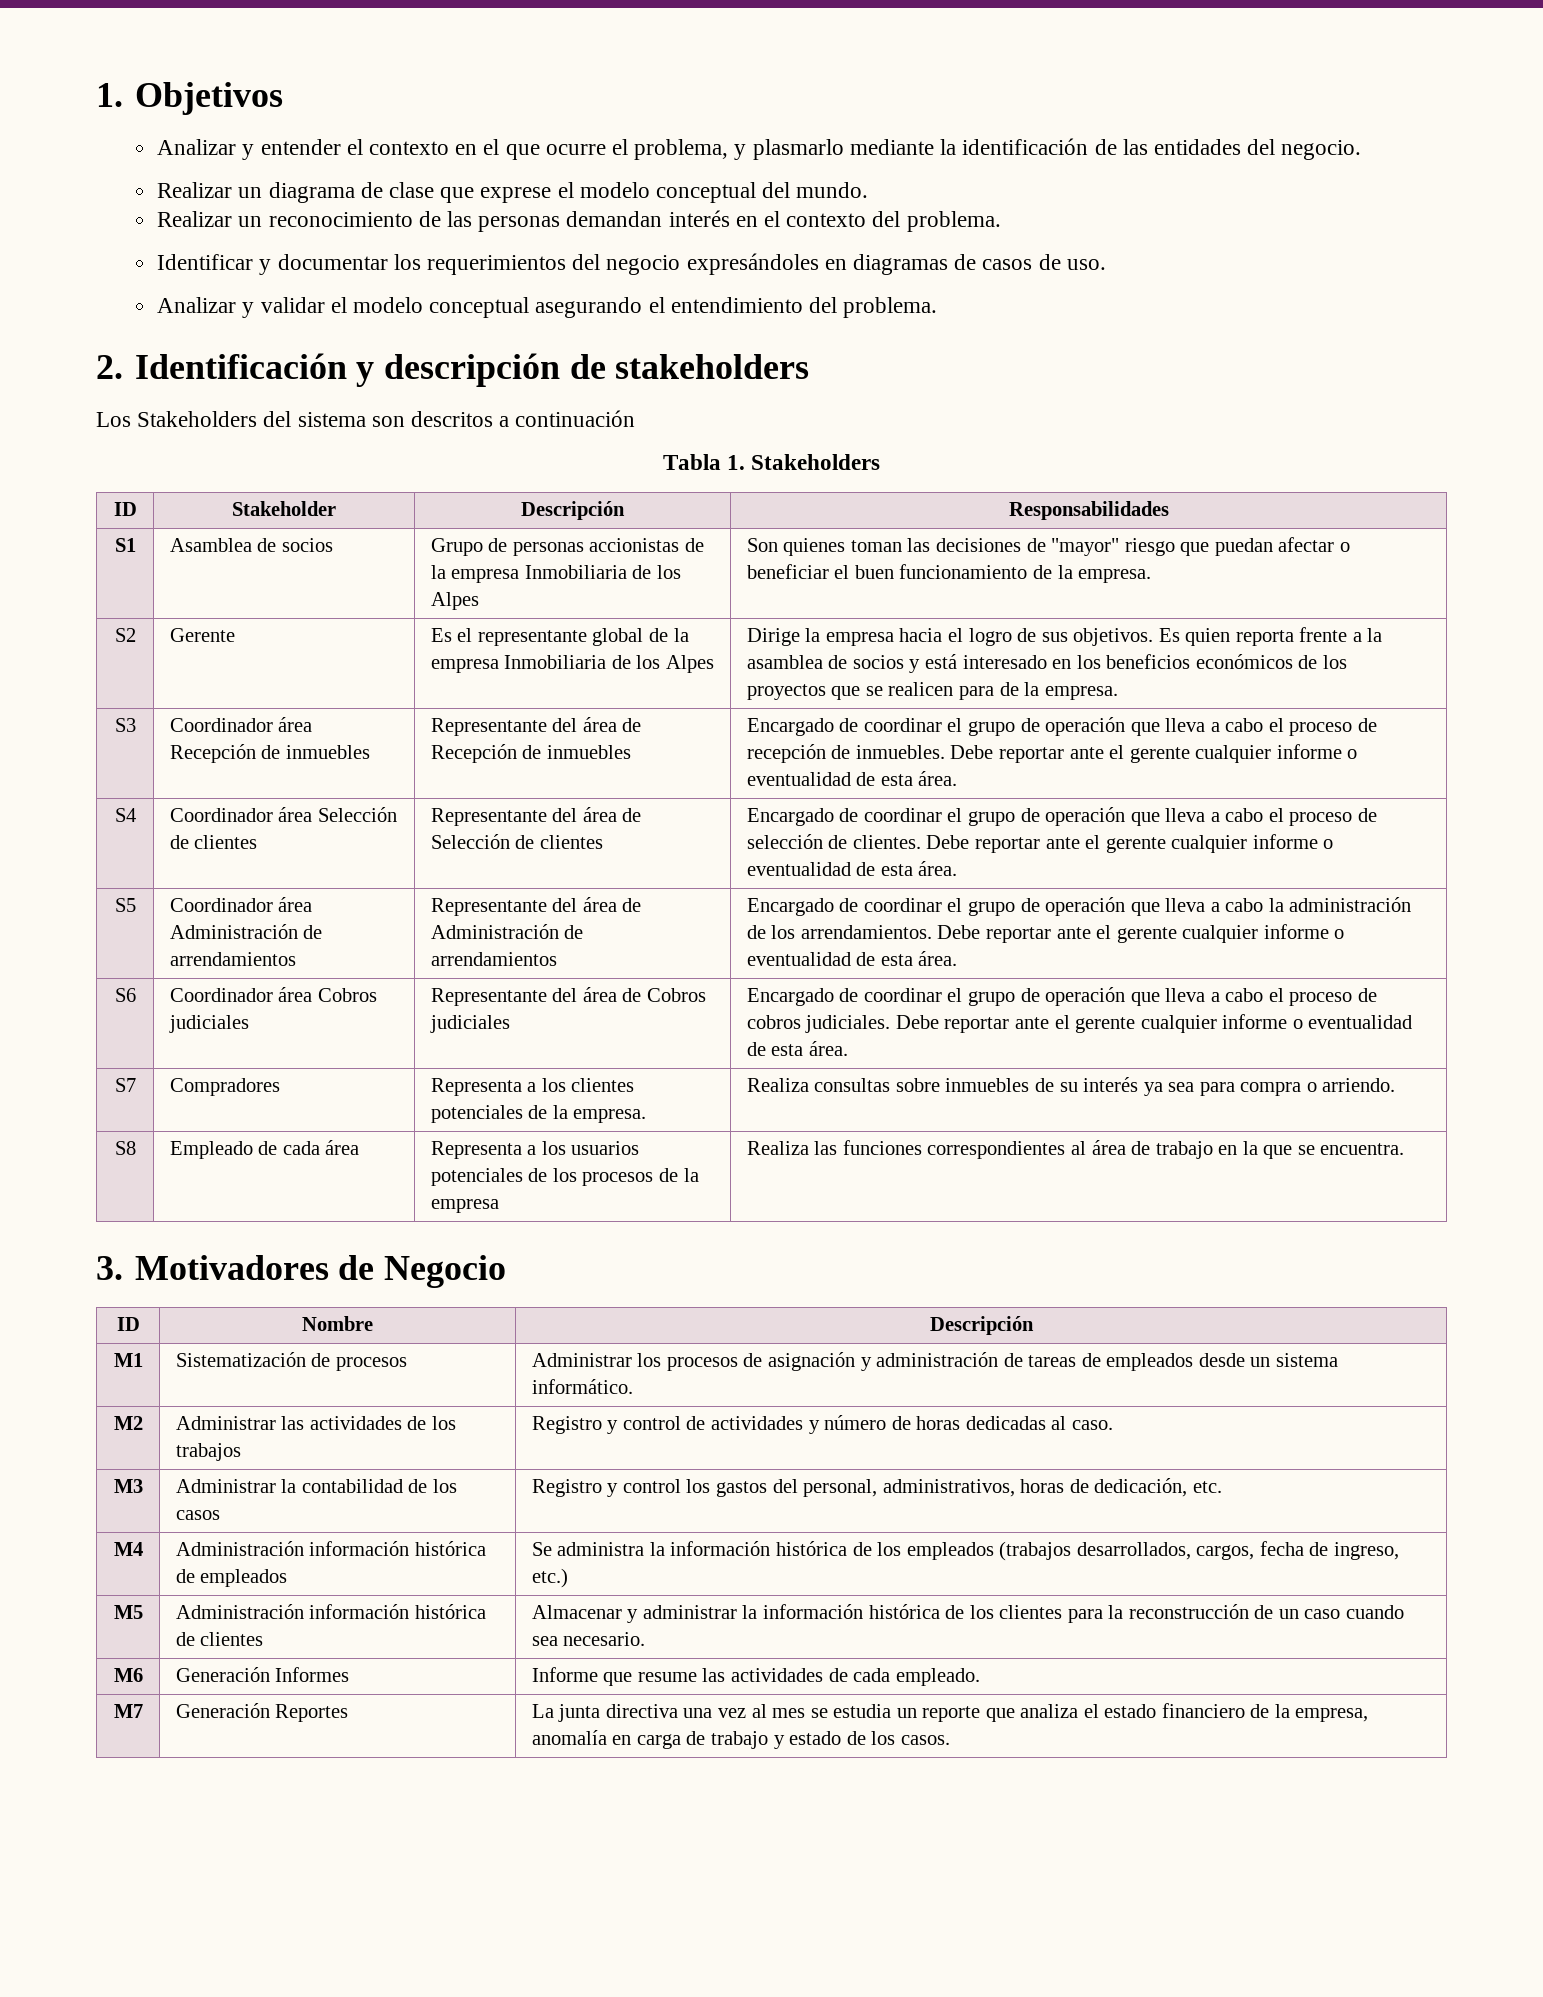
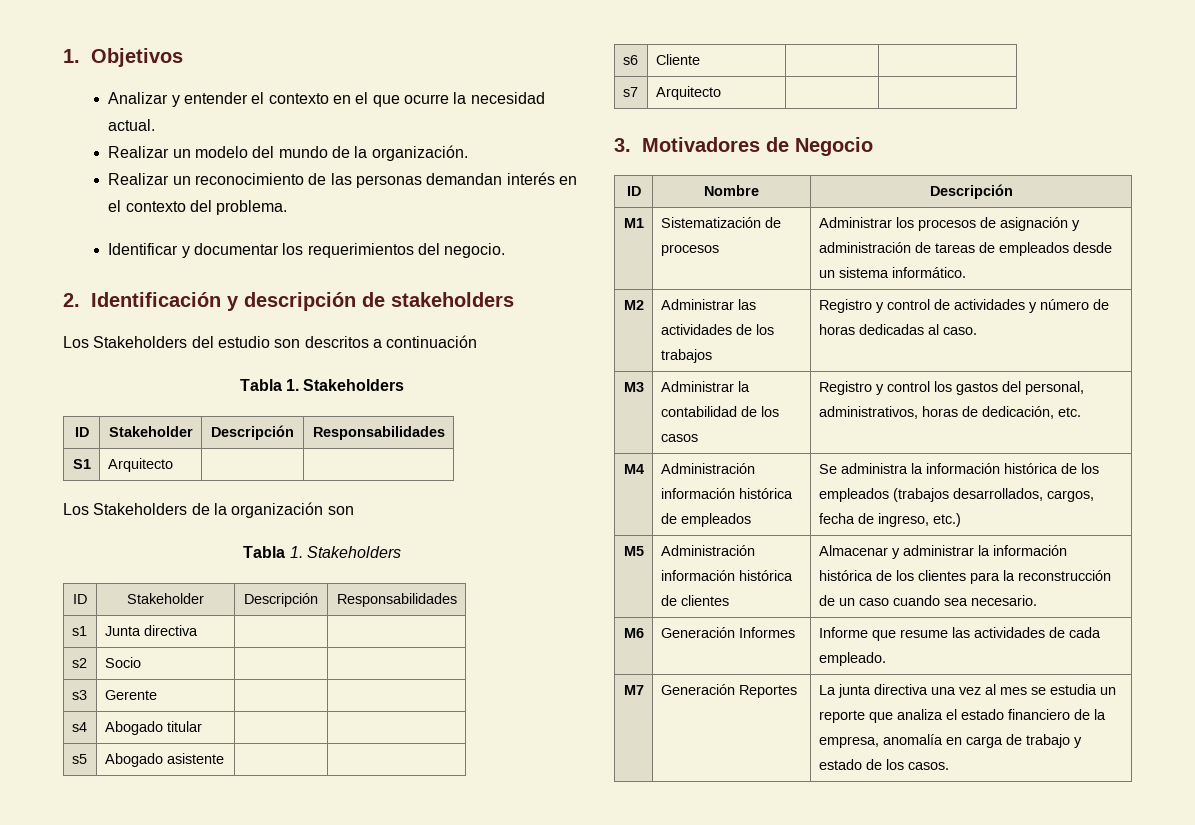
- Analizar y entender el contexto en el que ocurre el problema, y plasmarlo mediante la identificación de las entidades del negocio.
- Realizar un diagrama de clase que exprese el modelo conceptual del mundo.
+ Analizar y entender el contexto en el que ocurre la necesidad actual.
+ Realizar un modelo del mundo de la organización.
- Identificar y documentar los requerimientos del negocio expresándoles en diagramas de casos de uso.
- Analizar y validar el modelo conceptual asegurando el entendimiento del problema.
+ Identificar y documentar los requerimientos del negocio.
- Los Stakeholders del sistema son descritos a continuación
+ Los Stakeholders del estudio son descritos a continuación
- S1 | Asamblea de socios | Grupo de personas accionistas de la empresa Inmobiliaria de los Alpes | Son quienes toman las decisiones de "mayor" riesgo que puedan afectar o beneficiar el buen funcionamiento de la empresa.
- S2 | Gerente | Es el representante global de la empresa Inmobiliaria de los Alpes | Dirige la empresa hacia el logro de sus objetivos. Es quien reporta frente a la asamblea de socios y está interesado en los beneficios económicos de los proyectos que se realicen para de la empresa.
- S3 | Coordinador área Recepción de inmuebles | Representante del área de Recepción de inmuebles | Encargado de coordinar el grupo de operación que lleva a cabo el proceso de recepción de inmuebles. Debe reportar ante el gerente cualquier informe o eventualidad de esta área.
- S4 | Coordinador área Selección de clientes | Representante del área de Selección de clientes | Encargado de coordinar el grupo de operación que lleva a cabo el proceso de selección de clientes. Debe reportar ante el gerente cualquier informe o eventualidad de esta área.
- S5 | Coordinador área Administración de arrendamientos | Representante del área de Administración de arrendamientos | Encargado de coordinar el grupo de operación que lleva a cabo la administración de los arrendamientos. Debe reportar ante el gerente cualquier informe o eventualidad de esta área.
- S6 | Coordinador área Cobros judiciales | Representante del área de Cobros judiciales | Encargado de coordinar el grupo de operación que lleva a cabo el proceso de cobros judiciales. Debe reportar ante el gerente cualquier informe o eventualidad de esta área.
- S7 | Compradores | Representa a los clientes potenciales de la empresa. | Realiza consultas sobre inmuebles de su interés ya sea para compra o arriendo.
- S8 | Empleado de cada área | Representa a los usuarios potenciales de los procesos de la empresa | Realiza las funciones correspondientes al área de trabajo en la que se encuentra.
+ S1 | Arquitecto | |
+ Los Stakeholders de la organización son
+ Tabla 1. Stakeholders
+ ID | Stakeholder | Descripción | Responsabilidades
+ s1 | Junta directiva | |
+ s2 | Socio | |
+ s3 | Gerente | |
+ s4 | Abogado titular | |
+ s5 | Abogado asistente | |
+ s6 | Cliente | |
+ s7 | Arquitecto | |

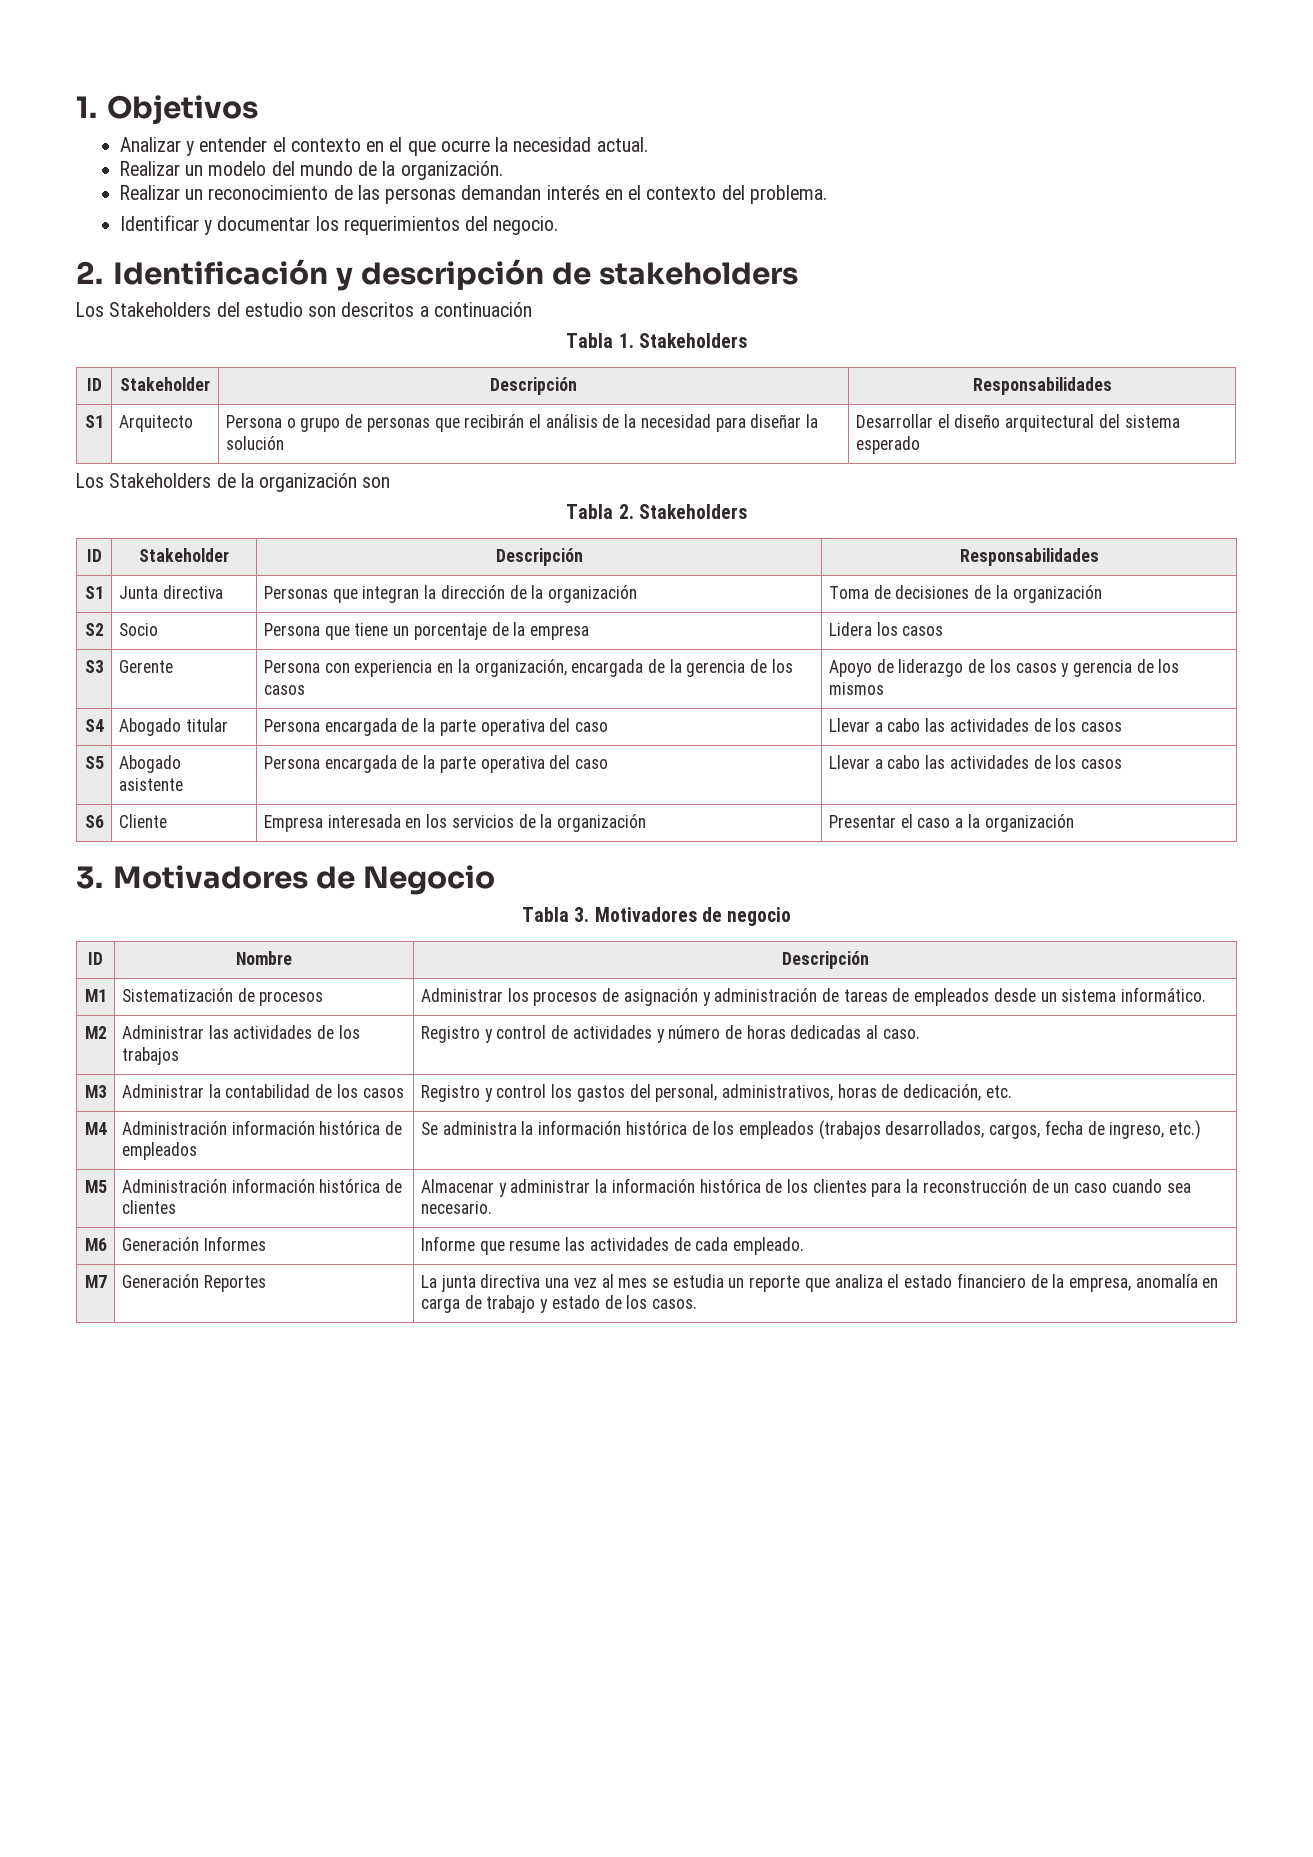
- S1 | Arquitecto | |
+ S1 | Arquitecto | Persona o grupo de personas que recibirán el análisis de la necesidad para diseñar la solución | Desarrollar el diseño arquitectural del sistema esperado
  Los Stakeholders de la organización son
- Tabla 1. Stakeholders
+ Tabla 2. Stakeholders
  ID | Stakeholder | Descripción | Responsabilidades
- s1 | Junta directiva | |
- s2 | Socio | |
- s3 | Gerente | |
- s4 | Abogado titular | |
- s5 | Abogado asistente | |
- s6 | Cliente | |
- s7 | Arquitecto | |
+ S1 | Junta directiva | Personas que integran la dirección de la organización | Toma de decisiones de la organización
+ S2 | Socio | Persona que tiene un porcentaje de la empresa | Lidera los casos
+ S3 | Gerente | Persona con experiencia en la organización, encargada de la gerencia de los casos | Apoyo de liderazgo de los casos y gerencia de los mismos
+ S4 | Abogado titular | Persona encargada de la parte operativa del caso | Llevar a cabo las actividades de los casos
+ S5 | Abogado asistente | Persona encargada de la parte operativa del caso | Llevar a cabo las actividades de los casos
+ S6 | Cliente | Empresa interesada en los servicios de la organización | Presentar el caso a la organización
+ Tabla 3. Motivadores de negocio

